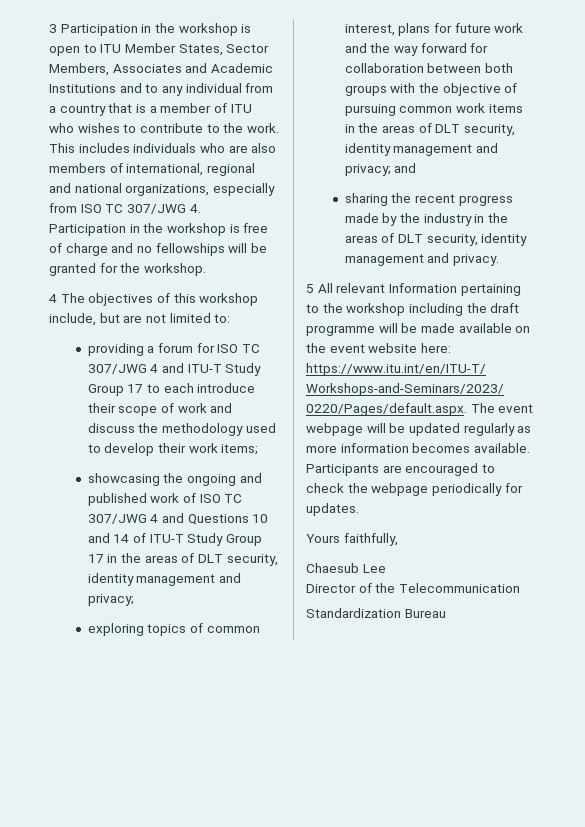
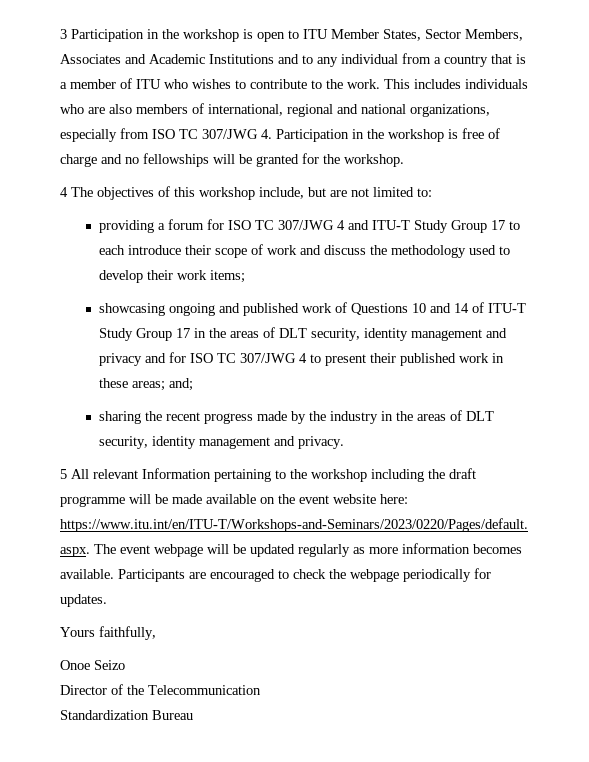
- showcasing the ongoing and published work of ISO TC 307/JWG 4 and Questions 10 and 14 of ITU-T Study Group 17 in the areas of DLT security, identity management and privacy;
- exploring topics of common interest, plans for future work and the way forward for collaboration between both groups with the objective of pursuing common work items in the areas of DLT security, identity management and privacy; and
+ showcasing ongoing and published work of Questions 10 and 14 of ITU-T Study Group 17 in the areas of DLT security, identity management and privacy and for ISO TC 307/JWG 4 to present their published work in these areas; and;
- Chaesub Lee
+ Onoe Seizo

